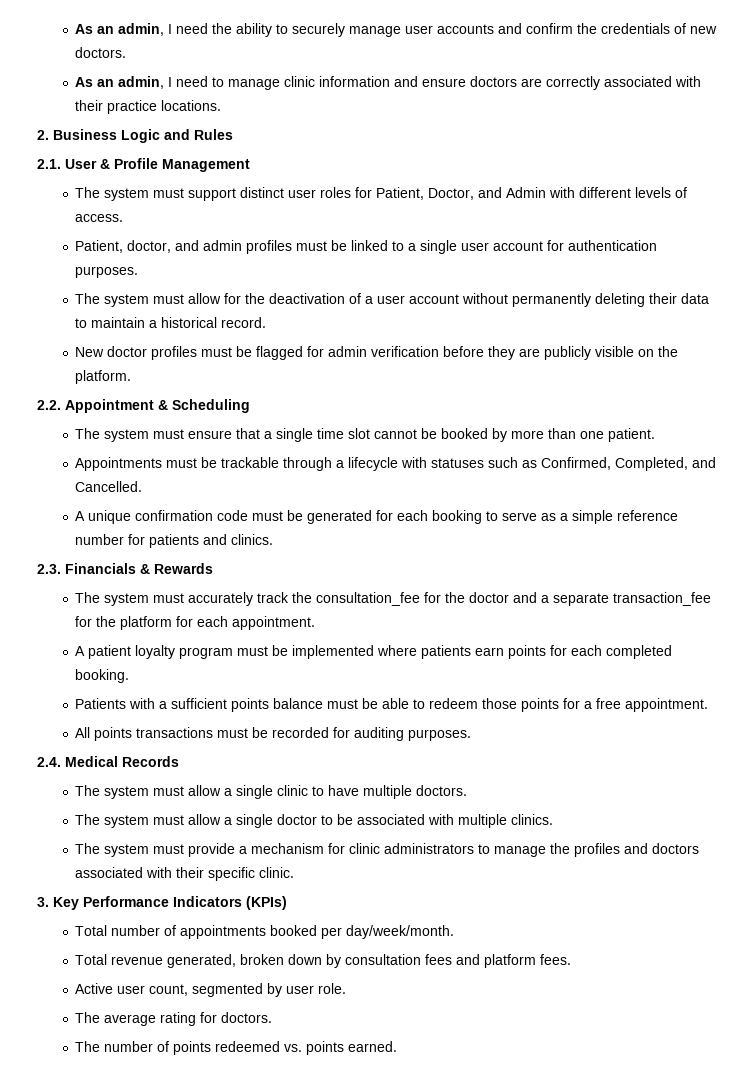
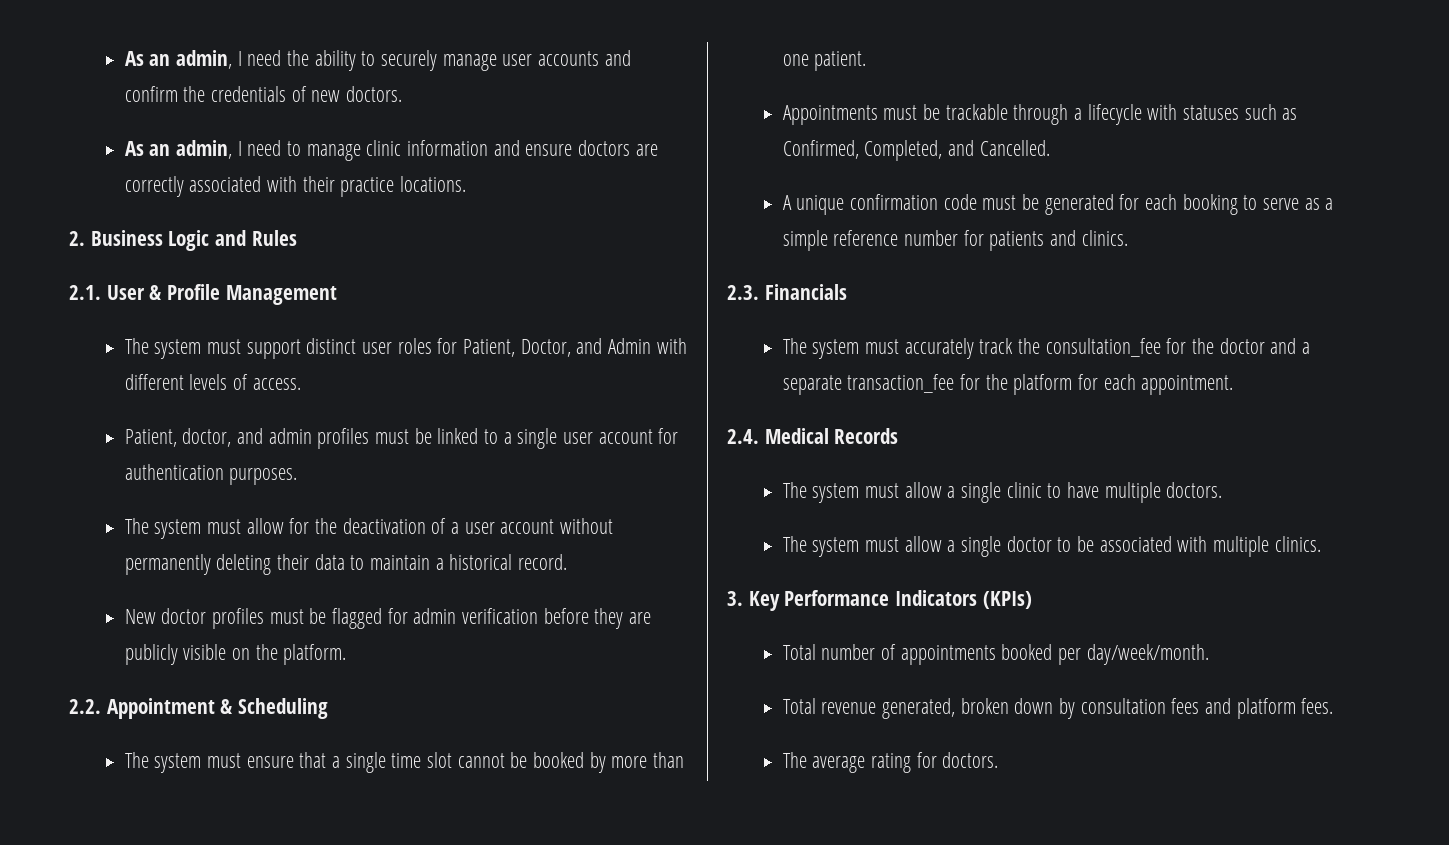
- 2.3. Financials & Rewards
+ 2.3. Financials
- A patient loyalty program must be implemented where patients earn points for each completed booking.
- Patients with a sufficient points balance must be able to redeem those points for a free appointment.
- All points transactions must be recorded for auditing purposes.
- The system must provide a mechanism for clinic administrators to manage the profiles and doctors associated with their specific clinic.
- Active user count, segmented by user role.
- The number of points redeemed vs. points earned.

